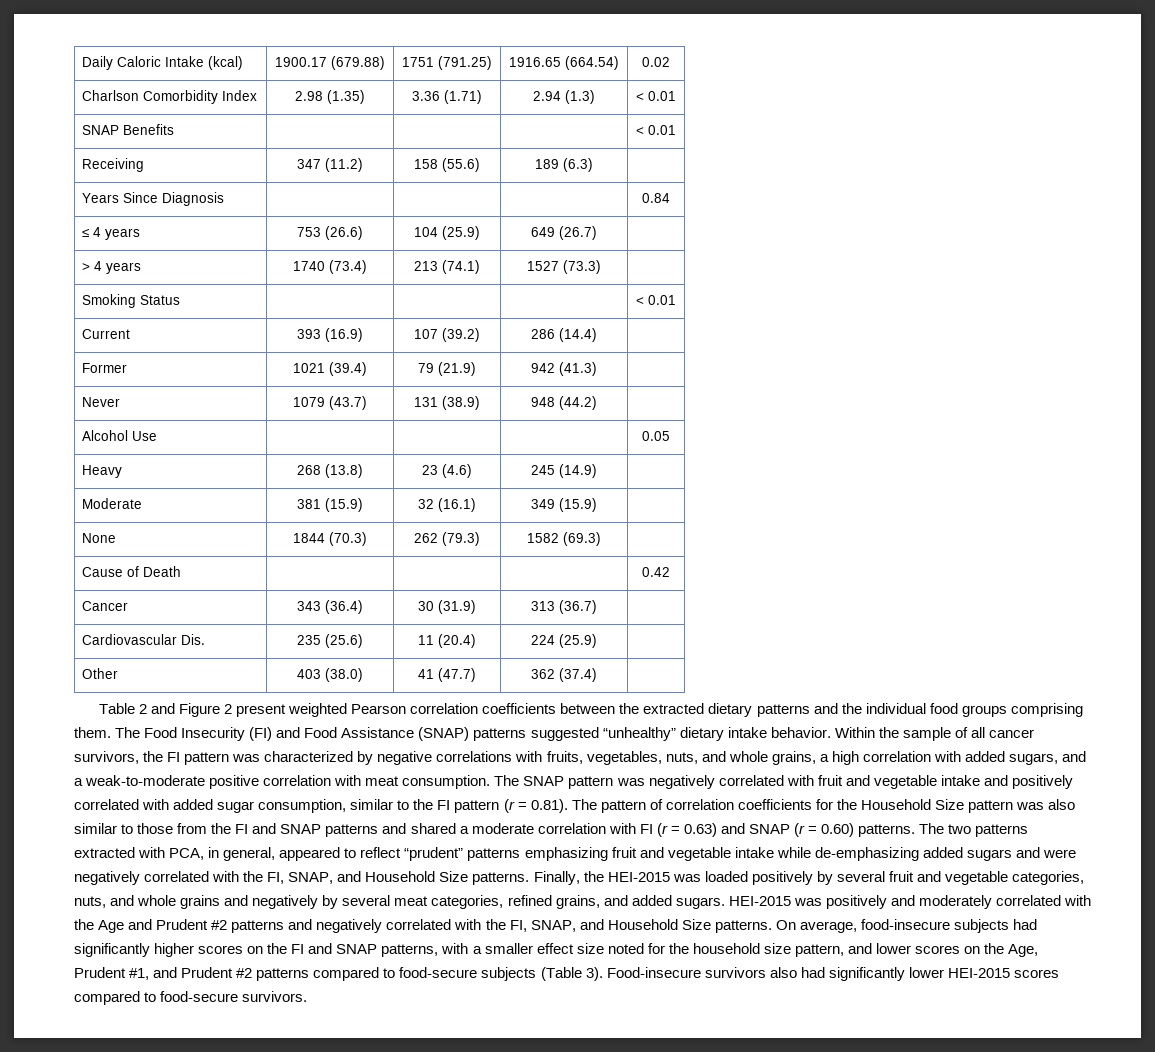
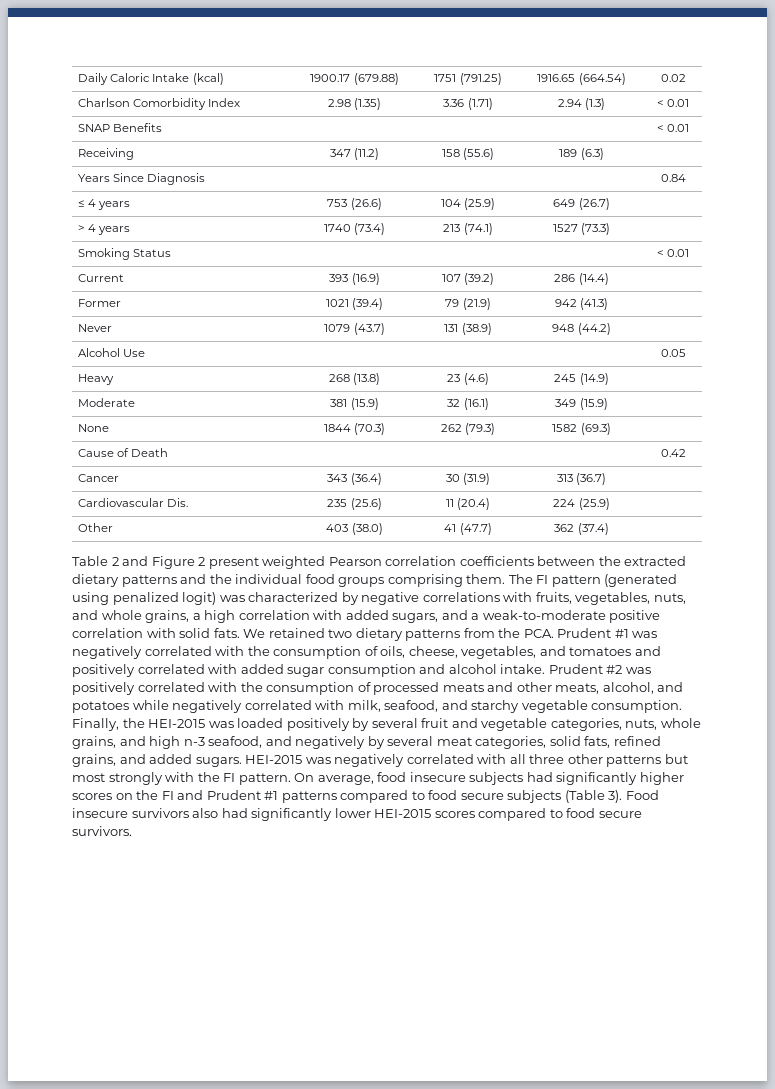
- The Food Insecurity (FI) and Food Assistance (SNAP) patterns suggested “unhealthy” dietary intake behavior. Within the sample of all cancer survivors, the FI pattern was characterized by negative correlations with fruits, vegetables, nuts, and whole grains, a high correlation with added sugars, and a weak-to-moderate positive correlation with meat consumption. The SNAP pattern was negatively correlated with fruit and vegetable intake and positively correlated with added sugar consumption, similar to the FI pattern (r = 0.81). The pattern of correlation coefficients for the Household Size pattern was also similar to those from the FI and SNAP patterns and shared a moderate correlation with FI (r = 0.63) and SNAP (r = 0.60) patterns. The two patterns extracted with PCA, in general, appeared to reflect “prudent” patterns emphasizing fruit and vegetable intake while de-emphasizing added sugars and were negatively correlated with the FI, SNAP, and Household Size patterns.
+ The FI pattern (generated using penalized logit) was characterized by negative correlations with fruits, vegetables, nuts, and whole grains, a high correlation with added sugars, and a weak-to-moderate positive correlation with solid fats. We retained two dietary patterns from the PCA. Prudent #1 was negatively correlated with the consumption of oils, cheese, vegetables, and tomatoes and positively correlated with added sugar consumption and alcohol intake. Prudent #2 was positively correlated with the consumption of processed meats and other meats, alcohol, and potatoes while negatively correlated with milk, seafood, and starchy vegetable consumption.
- Finally, the HEI-2015 was loaded positively by several fruit and vegetable categories, nuts, and whole grains and negatively by several meat categories, refined grains, and added sugars.
+ Finally, the HEI-2015 was loaded positively by several fruit and vegetable categories, nuts, whole grains, and high n-3 seafood, and negatively by several meat categories, solid fats, refined grains, and added sugars.
- HEI-2015 was positively and moderately correlated with the Age and Prudent #2 patterns and negatively correlated with the FI, SNAP, and Household Size patterns. On average, food-insecure subjects had significantly higher scores on the FI and SNAP patterns, with a smaller effect size noted for the household size pattern, and lower scores on the Age, Prudent #1, and Prudent #2 patterns compared to food-secure subjects (Table 3).
+ HEI-2015 was negatively correlated with all three other patterns but most strongly with the FI pattern. On average, food insecure subjects had significantly higher scores on the FI and Prudent #1 patterns compared to food secure subjects (Table 3).
- Food-insecure survivors also had significantly lower HEI-2015 scores compared to food-secure survivors.
+ Food insecure survivors also had significantly lower HEI-2015 scores compared to food secure survivors.

